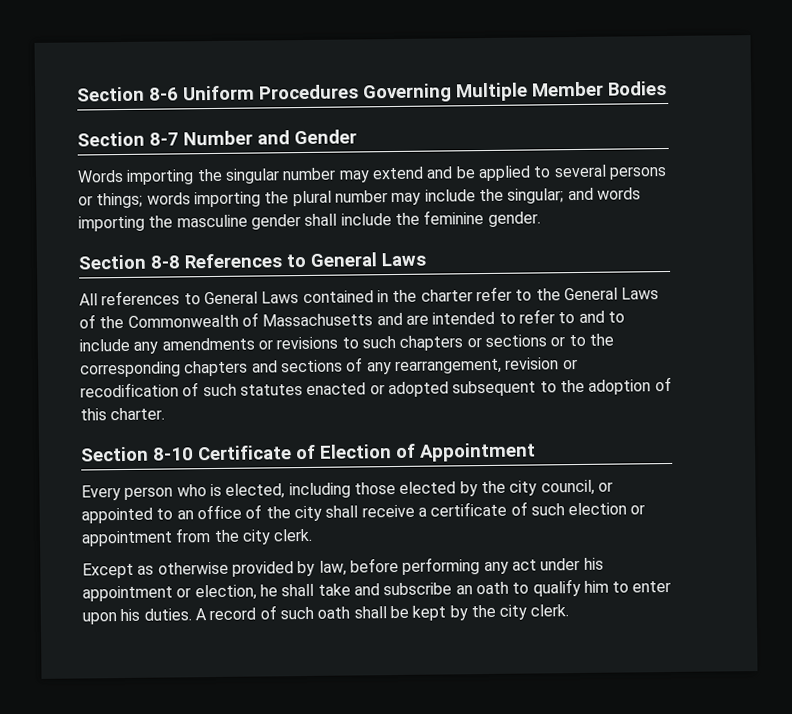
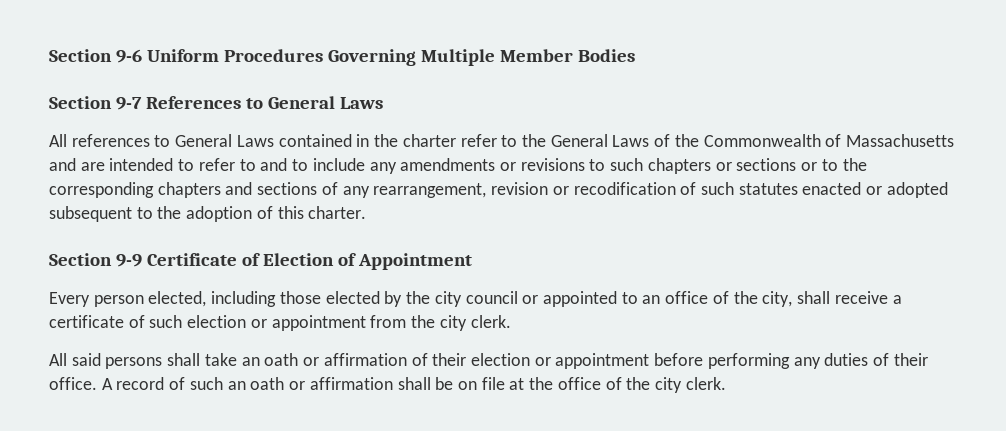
- Section 8-6 Uniform Procedures Governing Multiple Member Bodies
+ Section 9-6 Uniform Procedures Governing Multiple Member Bodies
- Section 8-7 Number and Gender
- Words importing the singular number may extend and be applied to several persons or things; words importing the plural number may include the singular; and words importing the masculine gender shall include the feminine gender.
- Section 8-8 References to General Laws
+ Section 9-7 References to General Laws
- Section 8-10 Certificate of Election of Appointment
+ Section 9-9 Certificate of Election of Appointment
- Every person who is elected, including those elected by the city council, or appointed to an office of the city shall receive a certificate of such election or appointment from the city clerk.
+ Every person elected, including those elected by the city council or appointed to an office of the city, shall receive a certificate of such election or appointment from the city clerk.
- Except as otherwise provided by law, before performing any act under his appointment or election, he shall take and subscribe an oath to qualify him to enter upon his duties. A record of such oath shall be kept by the city clerk.
+ All said persons shall take an oath or affirmation of their election or appointment before performing any duties of their office. A record of such an oath or affirmation shall be on file at the office of the city clerk.

